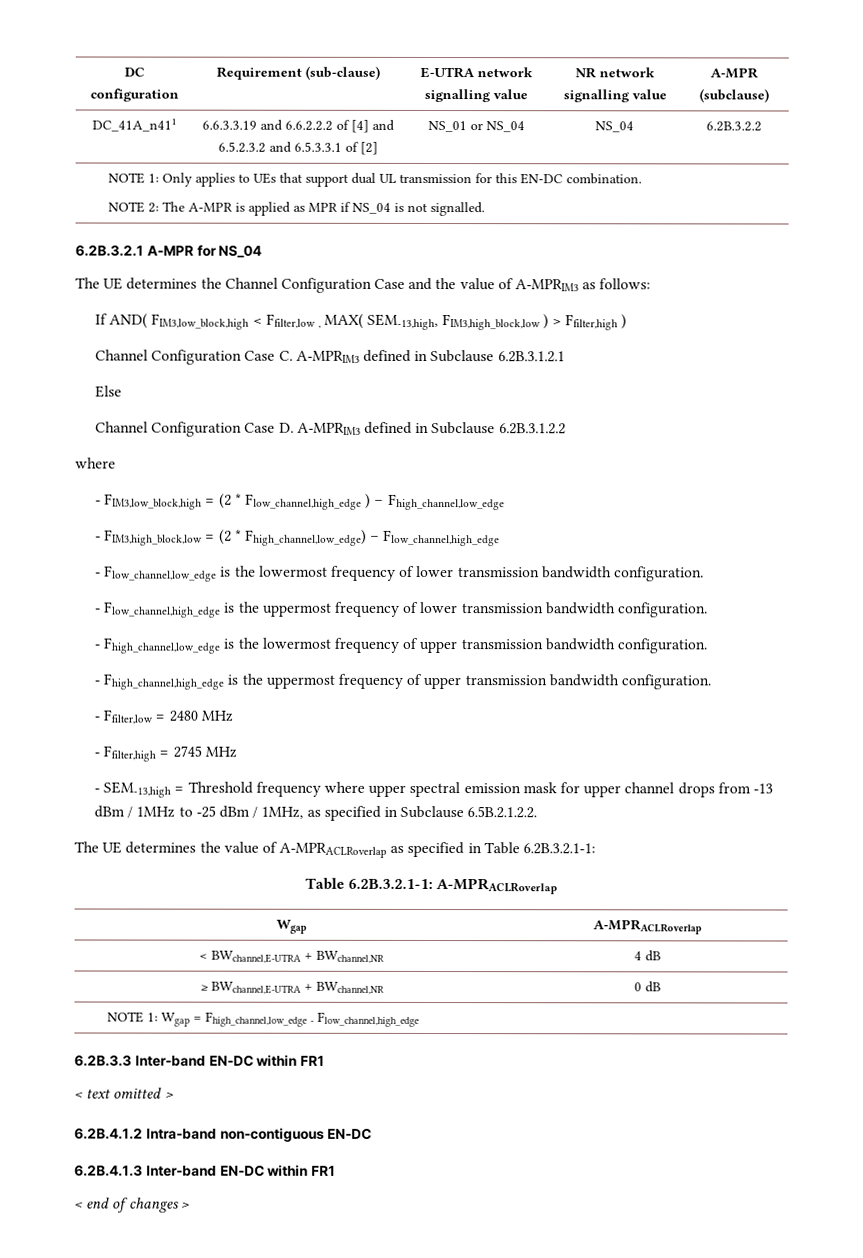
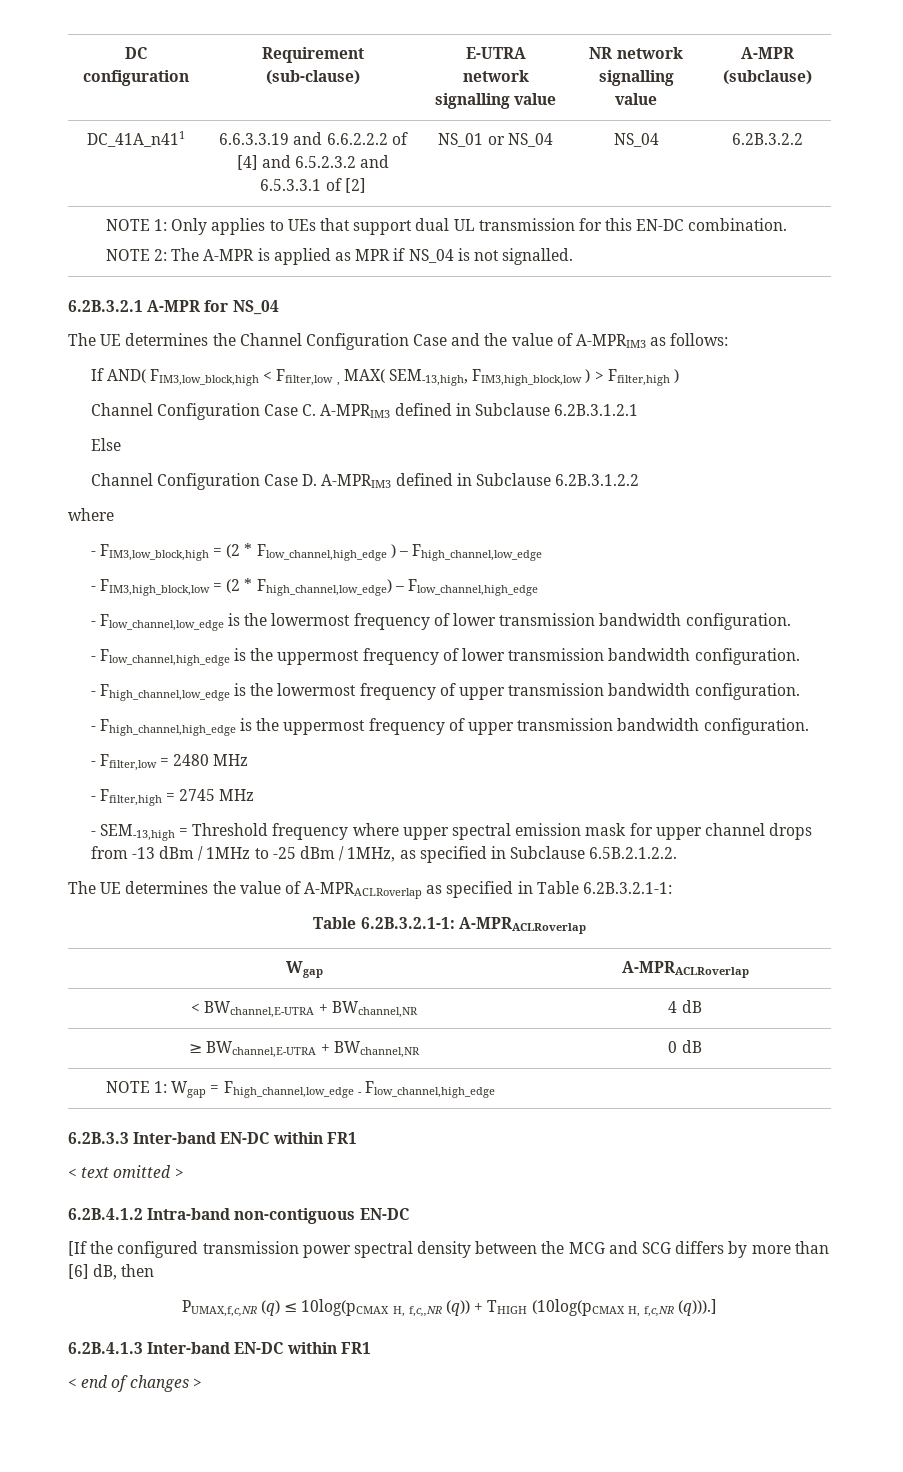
+ [If the configured transmission power spectral density between the MCG and SCG differs by more than [6] dB, then
+ PUMAX,f,c,NR (q) ≤ 10log(pCMAX H, f,c,,NR (q)) + THIGH (10log(pCMAX H, f,c,NR (q))).]

